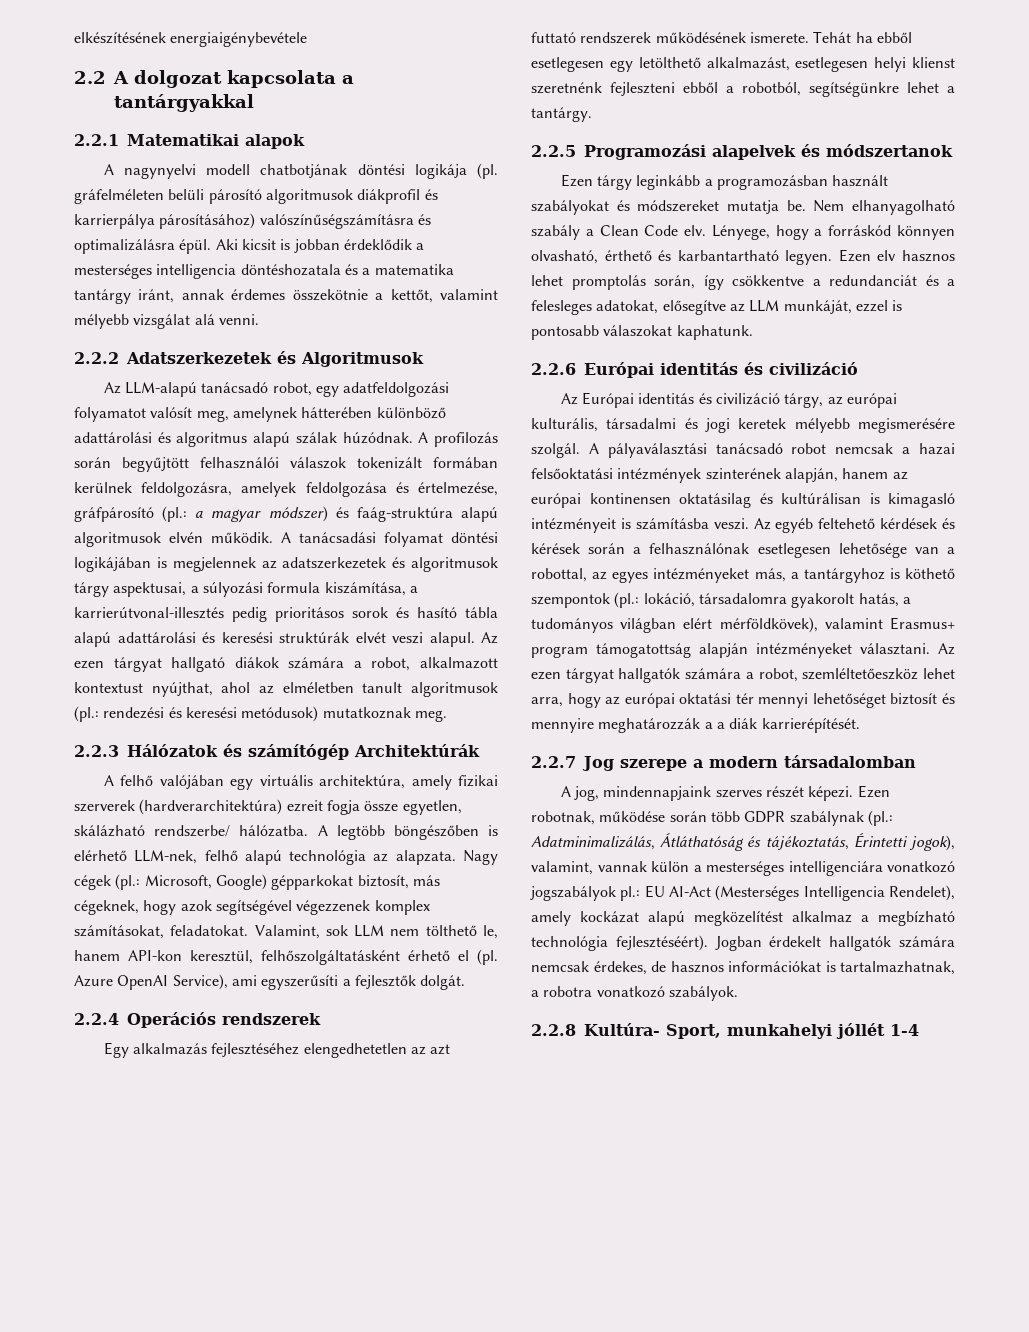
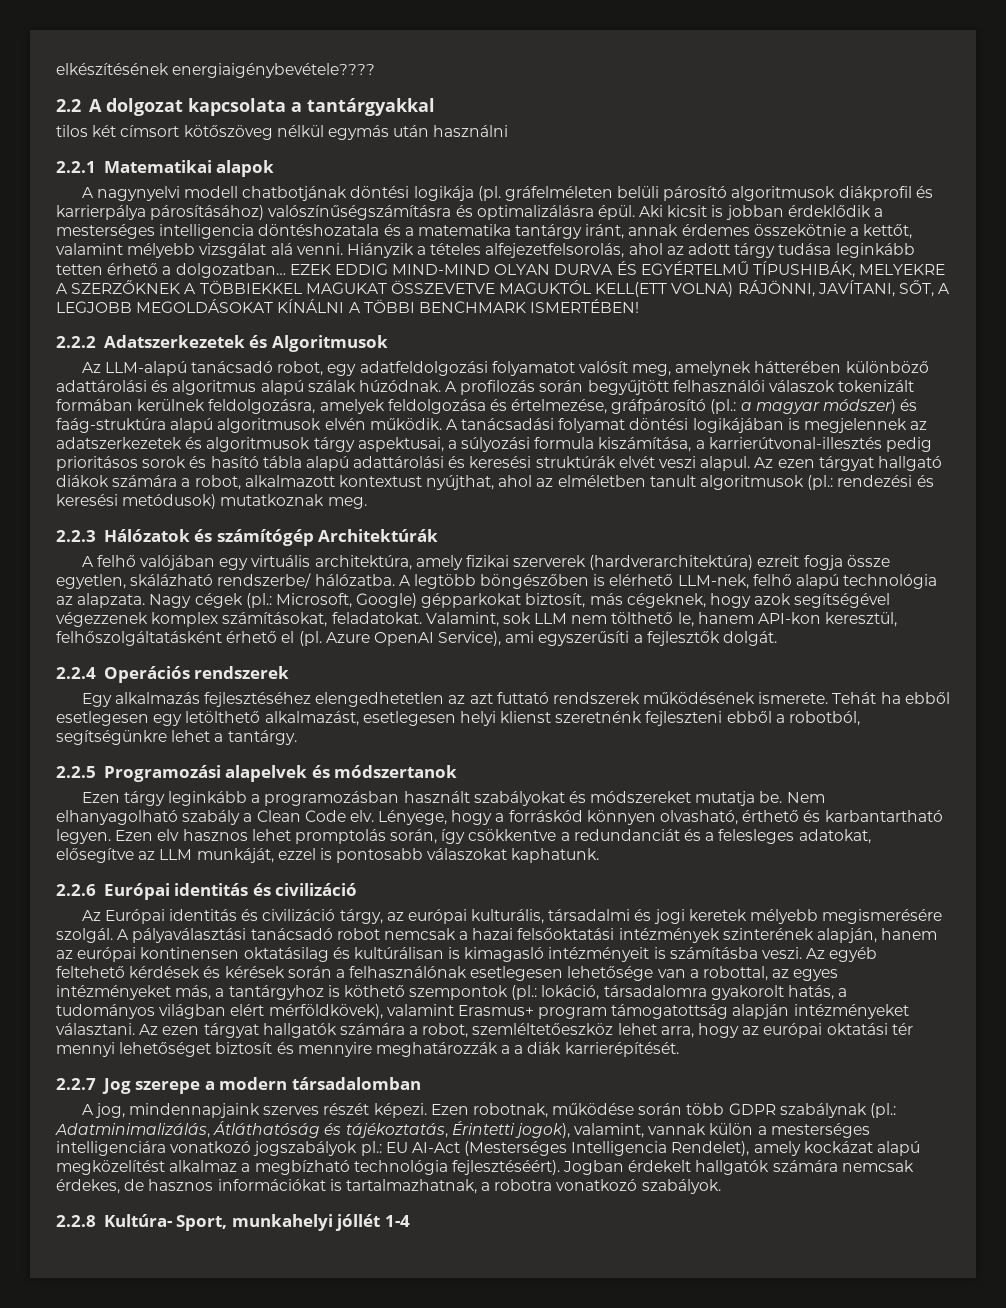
- elkészítésének energiaigénybevétele
+ elkészítésének energiaigénybevétele????
+ tilos két címsort kötőszöveg nélkül egymás után használni
+ Hiányzik a tételes alfejezetfelsorolás, ahol az adott tárgy tudása leginkább tetten érhető a dolgozatban… EZEK EDDIG MIND-MIND OLYAN DURVA ÉS EGYÉRTELMŰ TÍPUSHIBÁK, MELYEKRE A SZERZŐKNEK A TÖBBIEKKEL MAGUKAT ÖSSZEVETVE MAGUKTÓL KELL(ETT VOLNA) RÁJÖNNI, JAVÍTANI, SŐT, A LEGJOBB MEGOLDÁSOKAT KÍNÁLNI A TÖBBI BENCHMARK ISMERTÉBEN!

